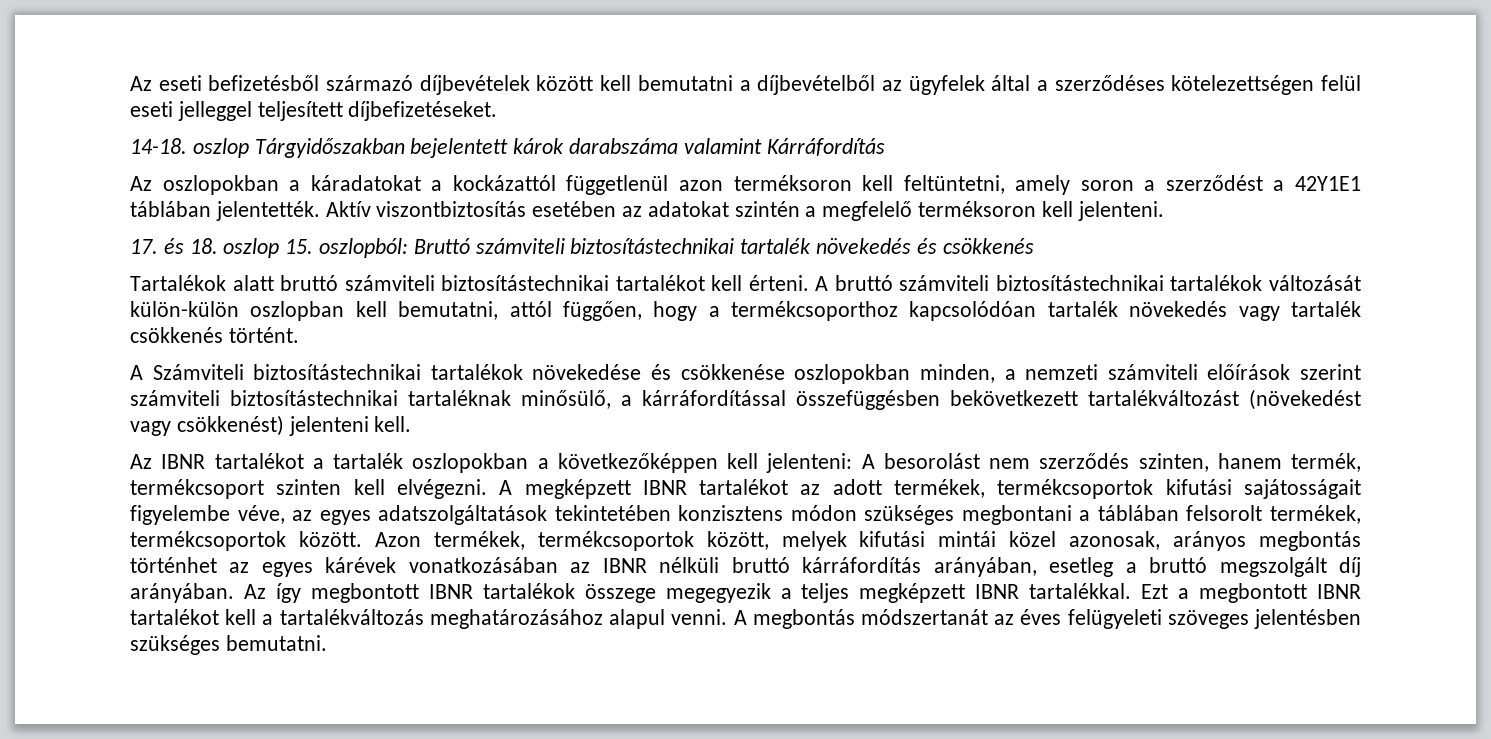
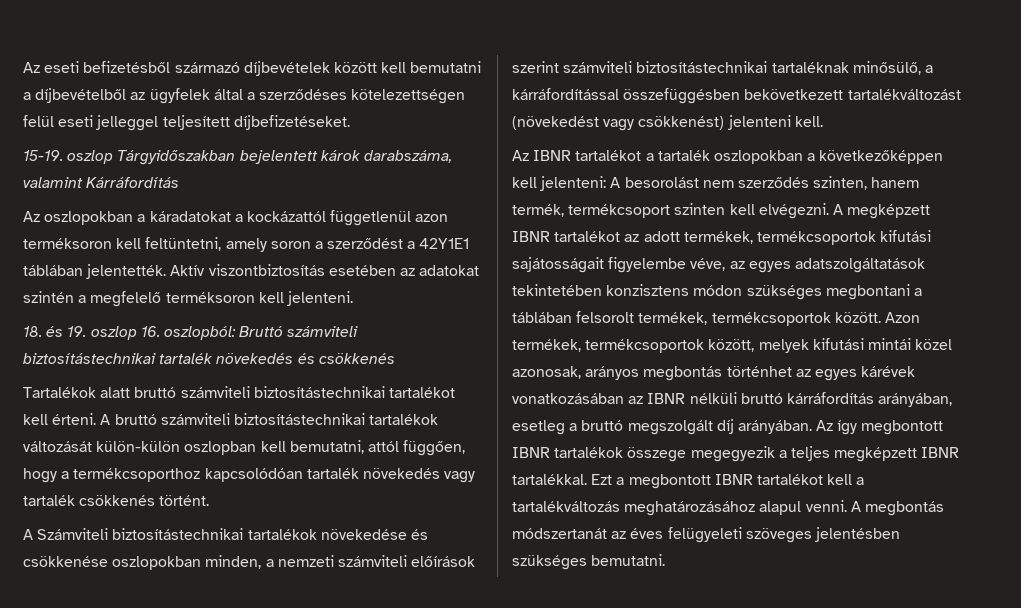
- 14-18. oszlop Tárgyidőszakban bejelentett károk darabszáma valamint Kárráfordítás
+ 15-19. oszlop Tárgyidőszakban bejelentett károk darabszáma, valamint Kárráfordítás
- 17. és 18. oszlop 15. oszlopból: Bruttó számviteli biztosítástechnikai tartalék növekedés és csökkenés
+ 18. és 19. oszlop 16. oszlopból: Bruttó számviteli biztosítástechnikai tartalék növekedés és csökkenés

